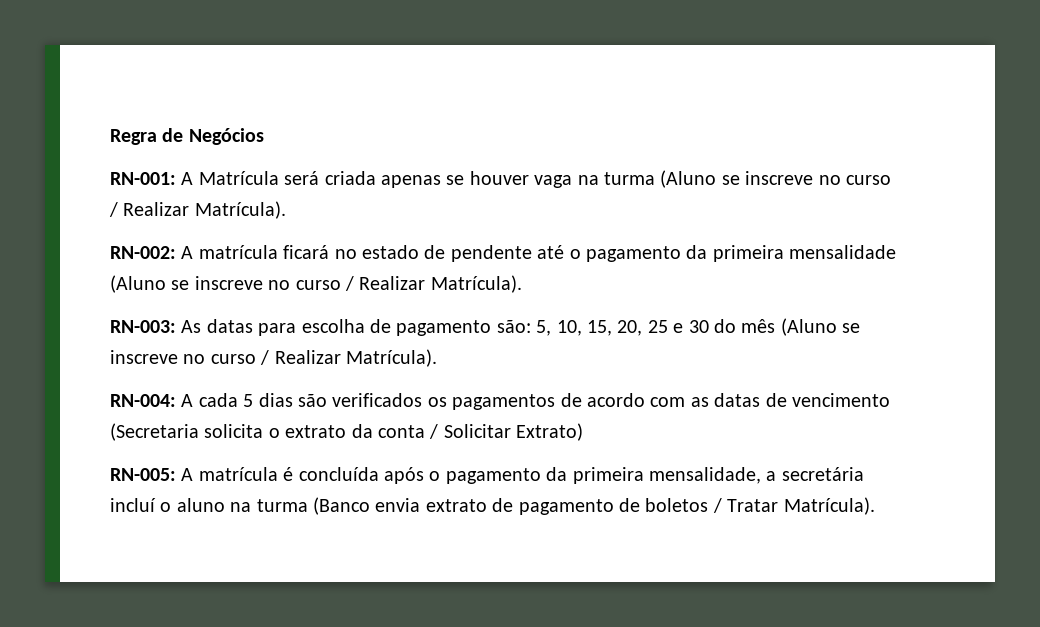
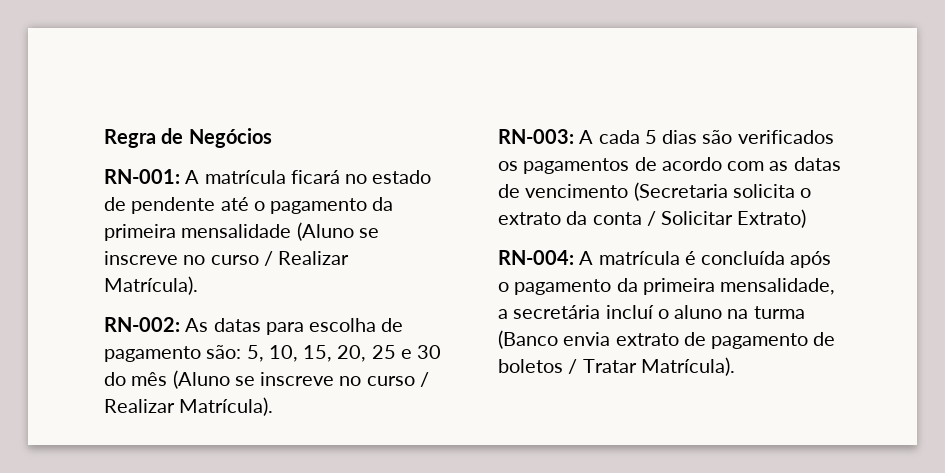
- RN-001: A Matrícula será criada apenas se houver vaga na turma (Aluno se inscreve no curso / Realizar Matrícula).
- RN-002: A matrícula ficará no estado de pendente até o pagamento da primeira mensalidade (Aluno se inscreve no curso / Realizar Matrícula).
+ RN-001: A matrícula ficará no estado de pendente até o pagamento da primeira mensalidade (Aluno se inscreve no curso / Realizar Matrícula).
- RN-003: As datas para escolha de pagamento são: 5, 10, 15, 20, 25 e 30 do mês (Aluno se inscreve no curso / Realizar Matrícula).
+ RN-002: As datas para escolha de pagamento são: 5, 10, 15, 20, 25 e 30 do mês (Aluno se inscreve no curso / Realizar Matrícula).
- RN-004: A cada 5 dias são verificados os pagamentos de acordo com as datas de vencimento (Secretaria solicita o extrato da conta / Solicitar Extrato)
+ RN-003: A cada 5 dias são verificados os pagamentos de acordo com as datas de vencimento (Secretaria solicita o extrato da conta / Solicitar Extrato)
- RN-005: A matrícula é concluída após o pagamento da primeira mensalidade, a secretária incluí o aluno na turma (Banco envia extrato de pagamento de boletos / Tratar Matrícula).
+ RN-004: A matrícula é concluída após o pagamento da primeira mensalidade, a secretária incluí o aluno na turma (Banco envia extrato de pagamento de boletos / Tratar Matrícula).

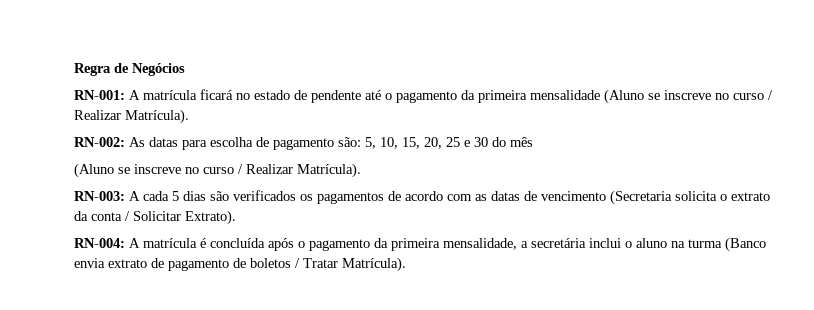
- RN-002: As datas para escolha de pagamento são: 5, 10, 15, 20, 25 e 30 do mês (Aluno se inscreve no curso / Realizar Matrícula).
+ RN-002: As datas para escolha de pagamento são: 5, 10, 15, 20, 25 e 30 do mês
+ (Aluno se inscreve no curso / Realizar Matrícula).
- RN-003: A cada 5 dias são verificados os pagamentos de acordo com as datas de vencimento (Secretaria solicita o extrato da conta / Solicitar Extrato)
+ RN-003: A cada 5 dias são verificados os pagamentos de acordo com as datas de vencimento (Secretaria solicita o extrato da conta / Solicitar Extrato).
- RN-004: A matrícula é concluída após o pagamento da primeira mensalidade, a secretária incluí o aluno na turma (Banco envia extrato de pagamento de boletos / Tratar Matrícula).
+ RN-004: A matrícula é concluída após o pagamento da primeira mensalidade, a secretária inclui o aluno na turma (Banco envia extrato de pagamento de boletos / Tratar Matrícula).

